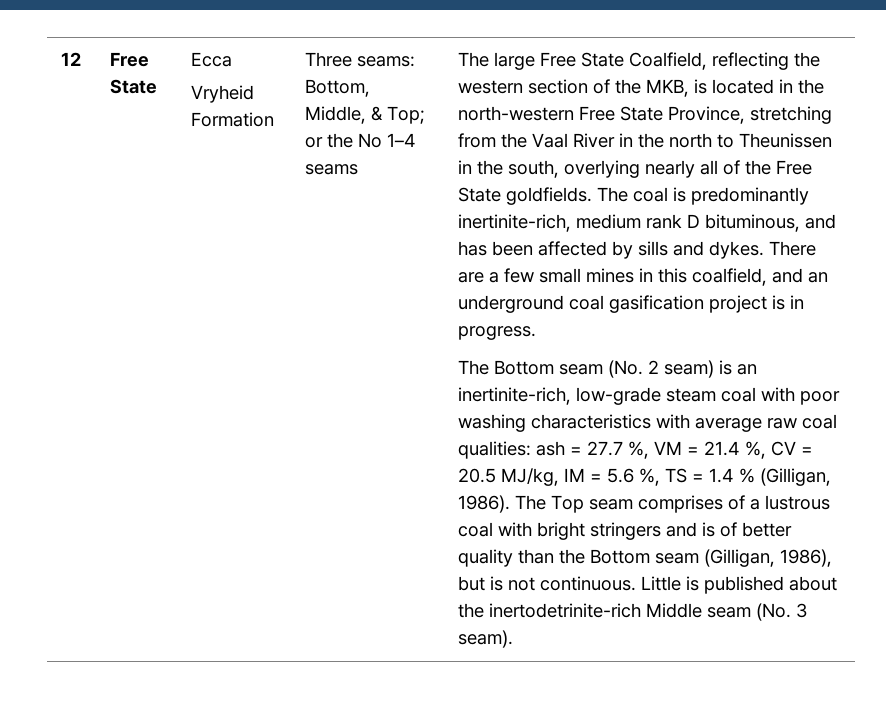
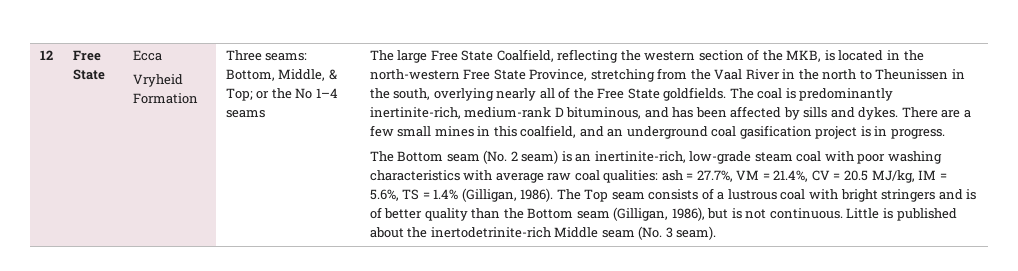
- The coal is predominantly inertinite-rich, medium rank D bituminous, and has been affected by sills and dykes.
+ The coal is predominantly inertinite-rich, medium-rank D bituminous, and has been affected by sills and dykes.
- The Bottom seam (No. 2 seam) is an inertinite-rich, low-grade steam coal with poor washing characteristics with average raw coal qualities: ash = 27.7 %, VM = 21.4 %, CV = 20.5 MJ/kg, IM = 5.6 %, TS = 1.4 % (Gilligan, 1986).
+ The Bottom seam (No. 2 seam) is an inertinite-rich, low-grade steam coal with poor washing characteristics with average raw coal qualities: ash = 27.7%, VM = 21.4%, CV = 20.5 MJ/kg, IM = 5.6%, TS = 1.4% (Gilligan, 1986).
- The Top seam comprises of a lustrous coal with bright stringers and is of better quality than the Bottom seam (Gilligan, 1986), but is not continuous.
+ The Top seam consists of a lustrous coal with bright stringers and is of better quality than the Bottom seam (Gilligan, 1986), but is not continuous.

